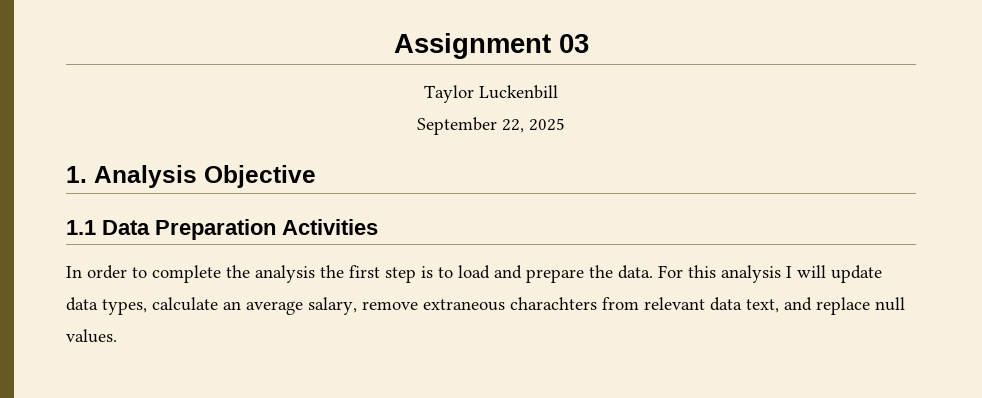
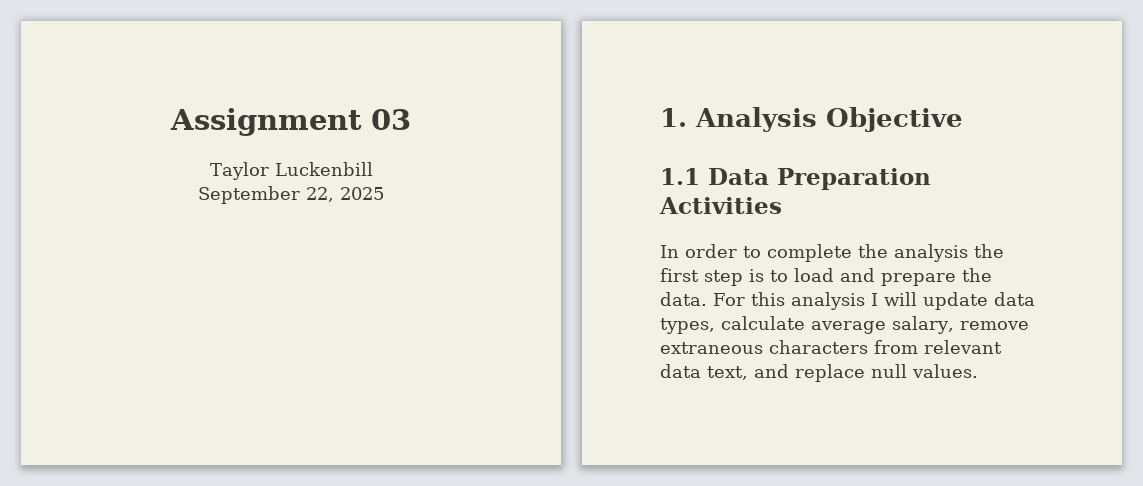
- For this analysis I will update data types, calculate an average salary, remove extraneous charachters from relevant data text, and replace null values.
+ For this analysis I will update data types, calculate average salary, remove extraneous characters from relevant data text, and replace null values.

